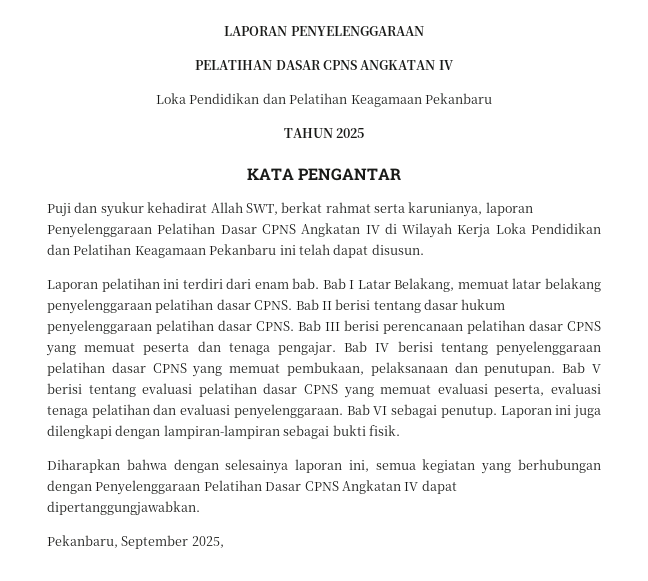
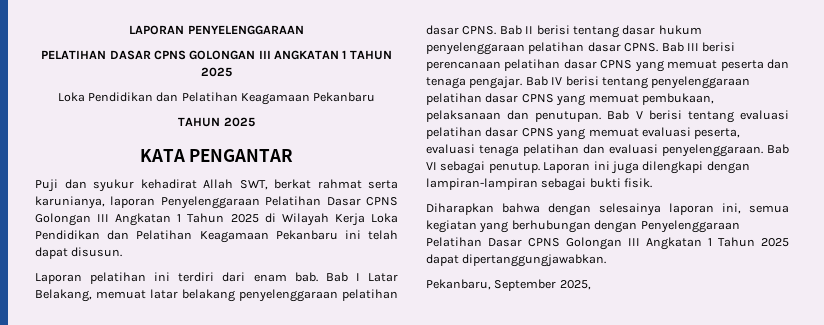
- PELATIHAN DASAR CPNS ANGKATAN IV
+ PELATIHAN DASAR CPNS GOLONGAN III ANGKATAN 1 TAHUN 2025
- Puji dan syukur kehadirat Allah SWT, berkat rahmat serta karunianya, laporan Penyelenggaraan Pelatihan Dasar CPNS Angkatan IV di Wilayah Kerja Loka Pendidikan dan Pelatihan Keagamaan Pekanbaru ini telah dapat disusun.
+ Puji dan syukur kehadirat Allah SWT, berkat rahmat serta karunianya, laporan Penyelenggaraan Pelatihan Dasar CPNS Golongan III Angkatan 1 Tahun 2025 di Wilayah Kerja Loka Pendidikan dan Pelatihan Keagamaan Pekanbaru ini telah dapat disusun.
- Diharapkan bahwa dengan selesainya laporan ini, semua kegiatan yang berhubungan dengan Penyelenggaraan Pelatihan Dasar CPNS Angkatan IV dapat dipertanggungjawabkan.
+ Diharapkan bahwa dengan selesainya laporan ini, semua kegiatan yang berhubungan dengan Penyelenggaraan Pelatihan Dasar CPNS Golongan III Angkatan 1 Tahun 2025 dapat dipertanggungjawabkan.

